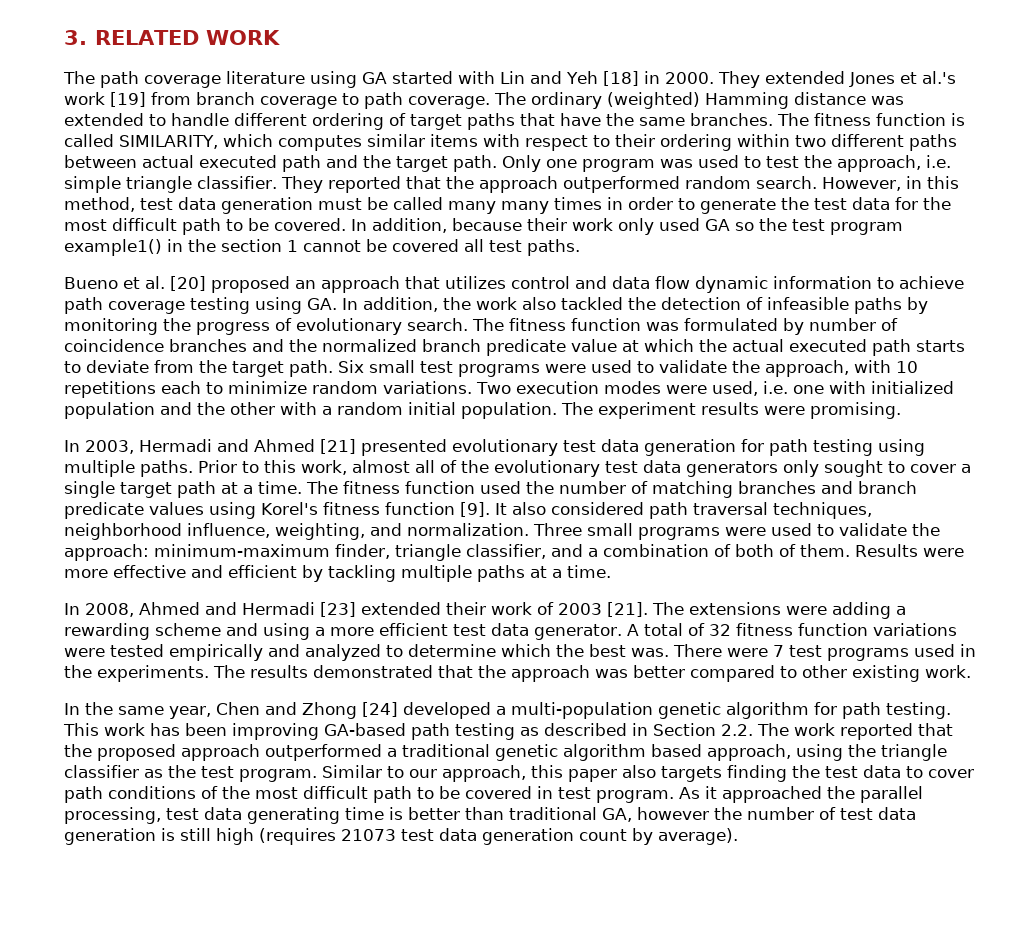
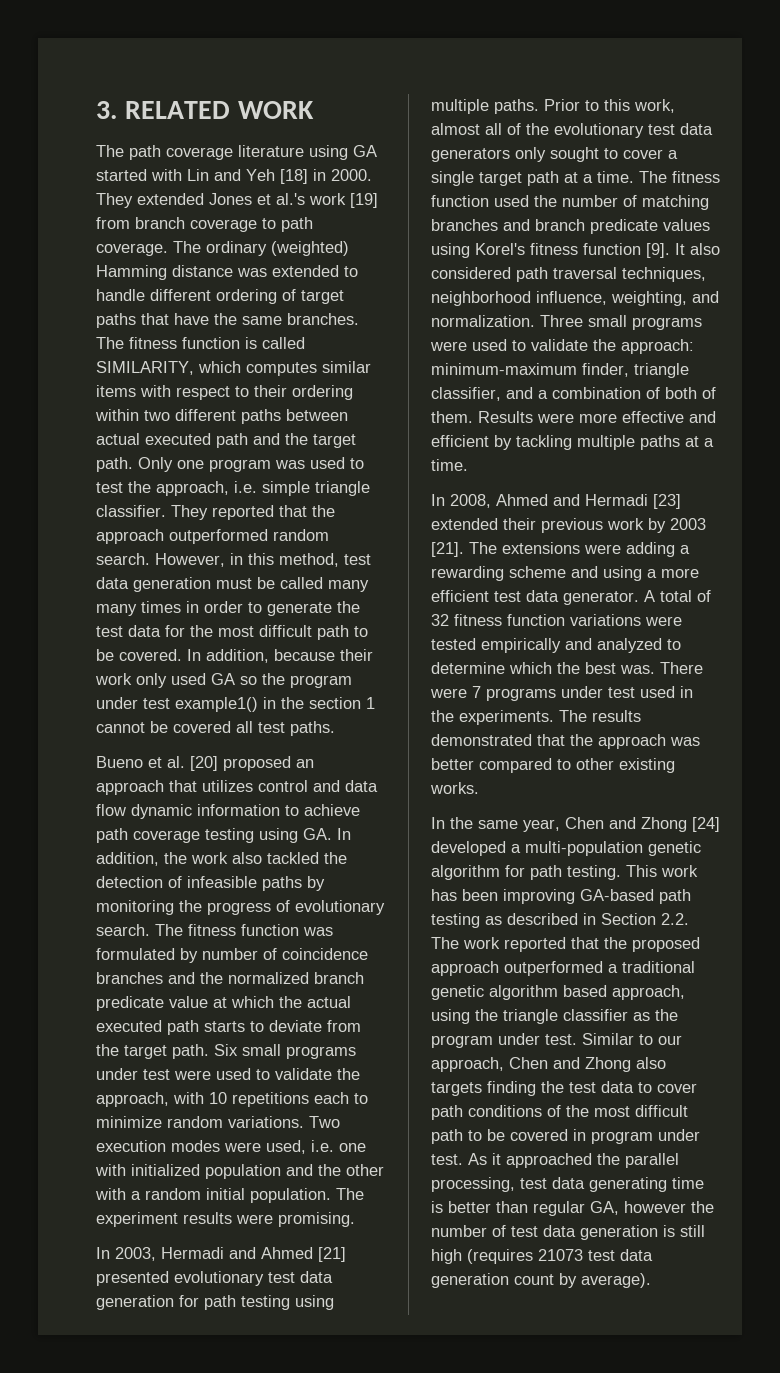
- In addition, because their work only used GA so the test program example1() in the section 1 cannot be covered all test paths.
+ In addition, because their work only used GA so the program under test example1() in the section 1 cannot be covered all test paths.
- Six small test programs were used to validate the approach, with 10 repetitions each to minimize random variations.
+ Six small programs under test were used to validate the approach, with 10 repetitions each to minimize random variations.
- In 2008, Ahmed and Hermadi [23] extended their work of 2003 [21].
+ In 2008, Ahmed and Hermadi [23] extended their previous work by 2003 [21].
- There were 7 test programs used in the experiments.
+ There were 7 programs under test used in the experiments.
- The results demonstrated that the approach was better compared to other existing work.
+ The results demonstrated that the approach was better compared to other existing works.
- This work has been improving GA-based path testing as described in Section 2.2. The work reported that the proposed approach outperformed a traditional genetic algorithm based approach, using the triangle classifier as the test program.
+ This work has been improving GA-based path testing as described in Section 2.2. The work reported that the proposed approach outperformed a traditional genetic algorithm based approach, using the triangle classifier as the program under test.
- Similar to our approach, this paper also targets finding the test data to cover path conditions of the most difficult path to be covered in test program.
+ Similar to our approach, Chen and Zhong also targets finding the test data to cover path conditions of the most difficult path to be covered in program under test.
- As it approached the parallel processing, test data generating time is better than traditional GA, however the number of test data generation is still high (requires 21073 test data generation count by average).
+ As it approached the parallel processing, test data generating time is better than regular GA, however the number of test data generation is still high (requires 21073 test data generation count by average).

